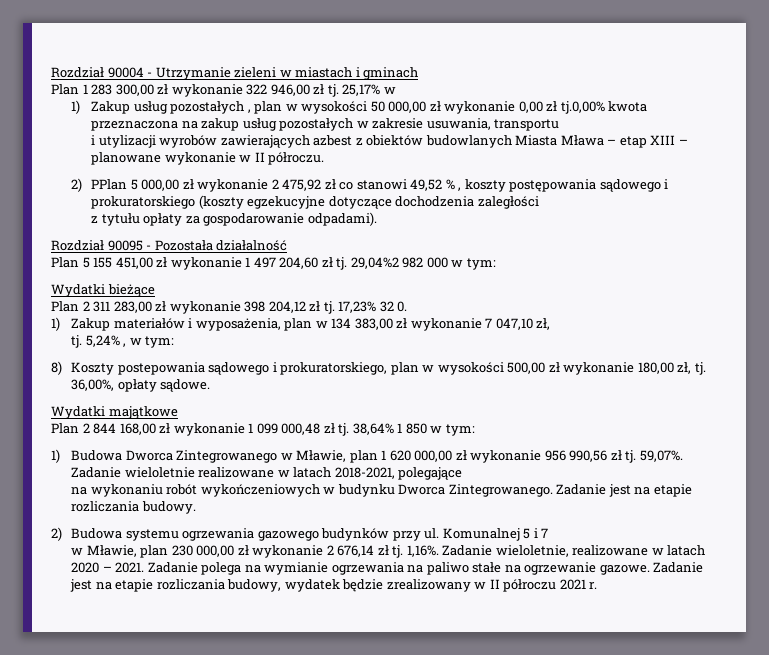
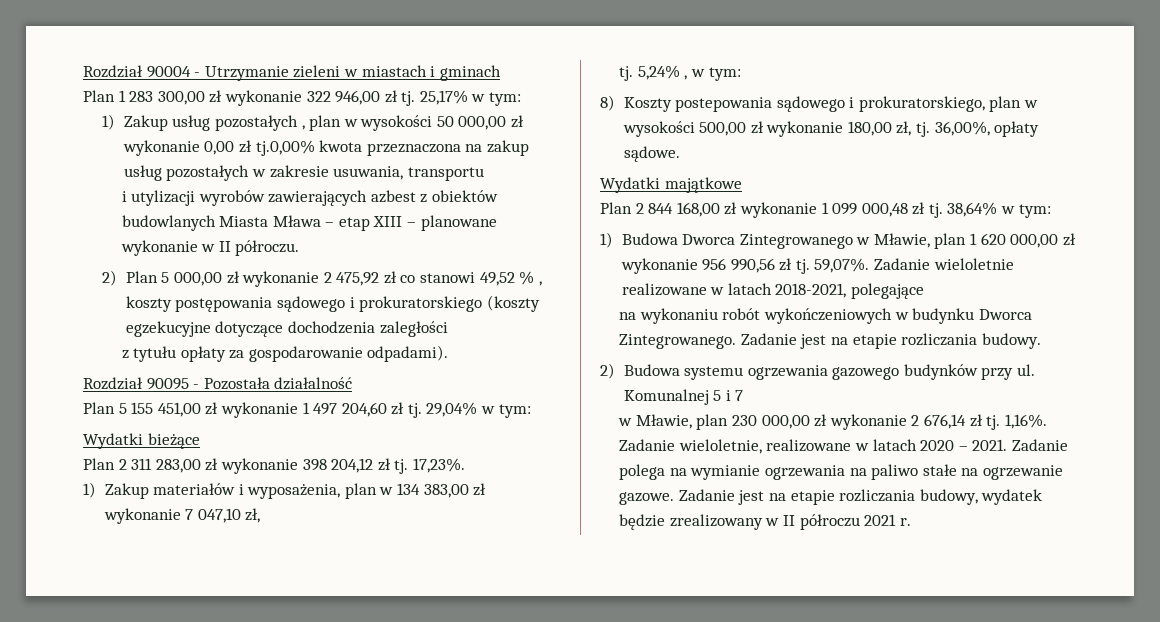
- 25,17% w
+ 25,17% w tym:
- 2) PPlan 5 000,00 zł wykonanie 2 475,92 zł co stanowi 49,52 % , koszty postępowania sądowego i prokuratorskiego (koszty egzekucyjne dotyczące dochodzenia zaległości
+ 2) Plan 5 000,00 zł wykonanie 2 475,92 zł co stanowi 49,52 % , koszty postępowania sądowego i prokuratorskiego (koszty egzekucyjne dotyczące dochodzenia zaległości
- 29,04%2 982 000 w tym:
+ 29,04% w tym:
- 17,23% 32 0.
+ 17,23%.
- 38,64% 1 850 w tym:
+ 38,64% w tym:

